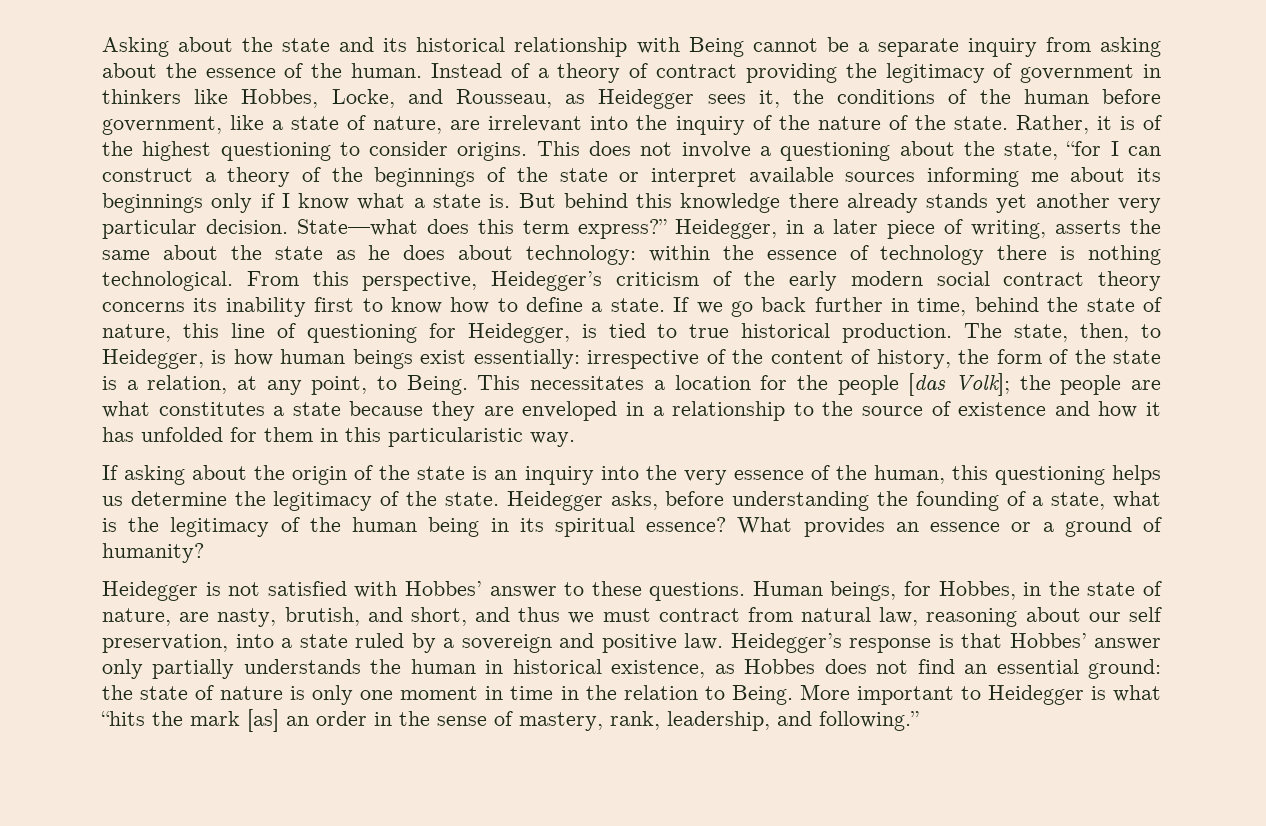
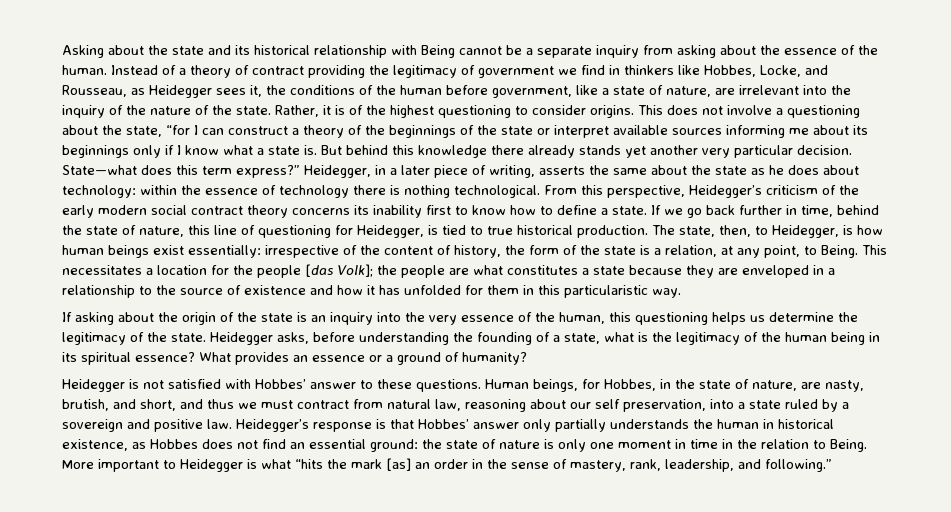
- Instead of a theory of contract providing the legitimacy of government in thinkers like Hobbes, Locke, and Rousseau, as Heidegger sees it, the conditions of the human before government, like a state of nature, are irrelevant into the inquiry of the nature of the state.
+ Instead of a theory of contract providing the legitimacy of government we find in thinkers like Hobbes, Locke, and Rousseau, as Heidegger sees it, the conditions of the human before government, like a state of nature, are irrelevant into the inquiry of the nature of the state.

